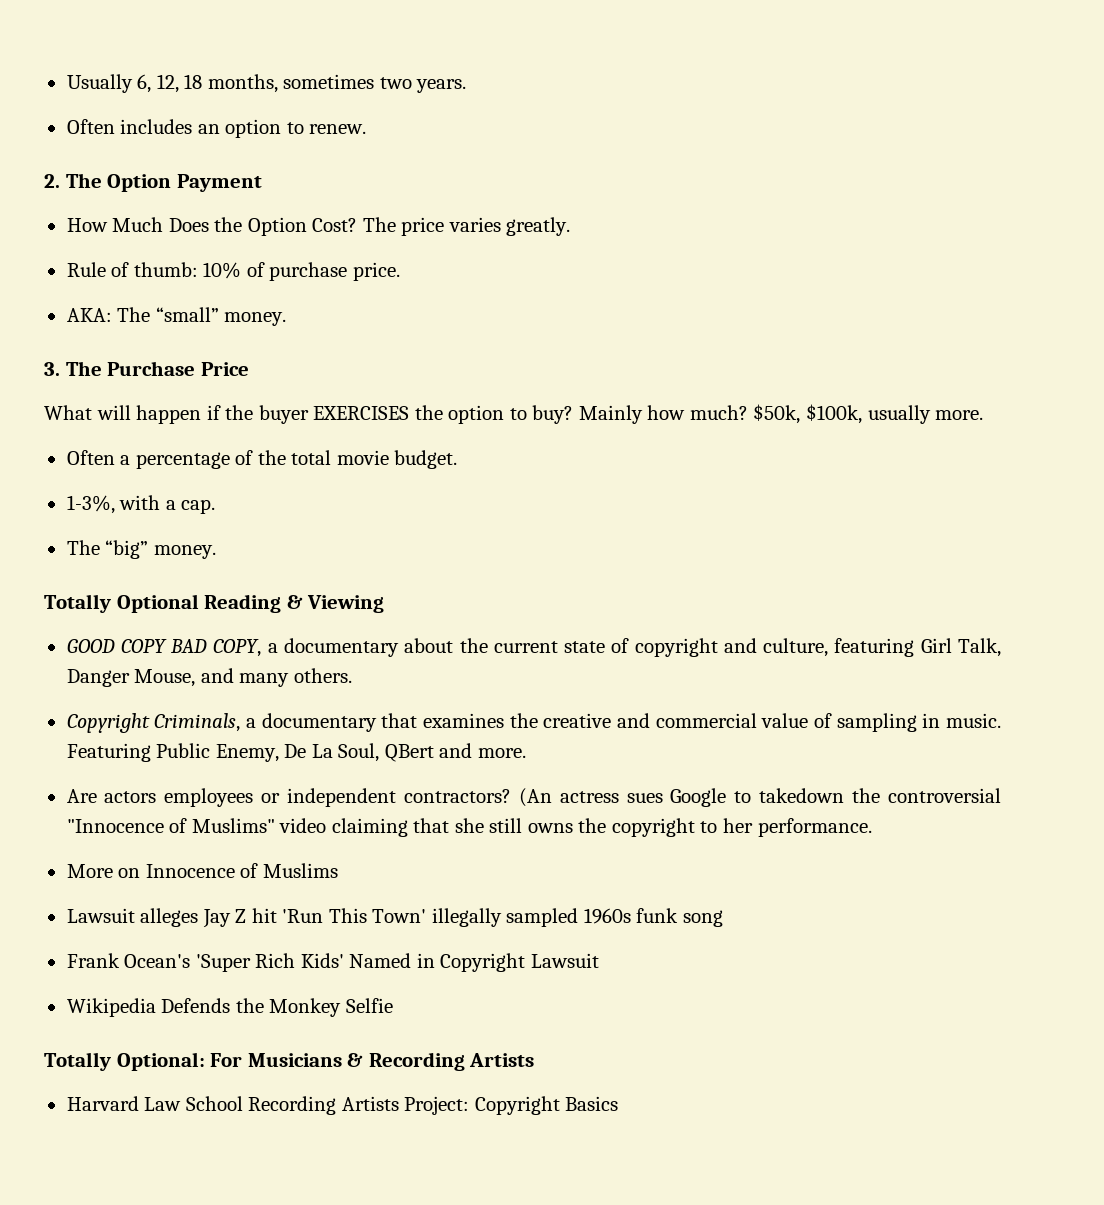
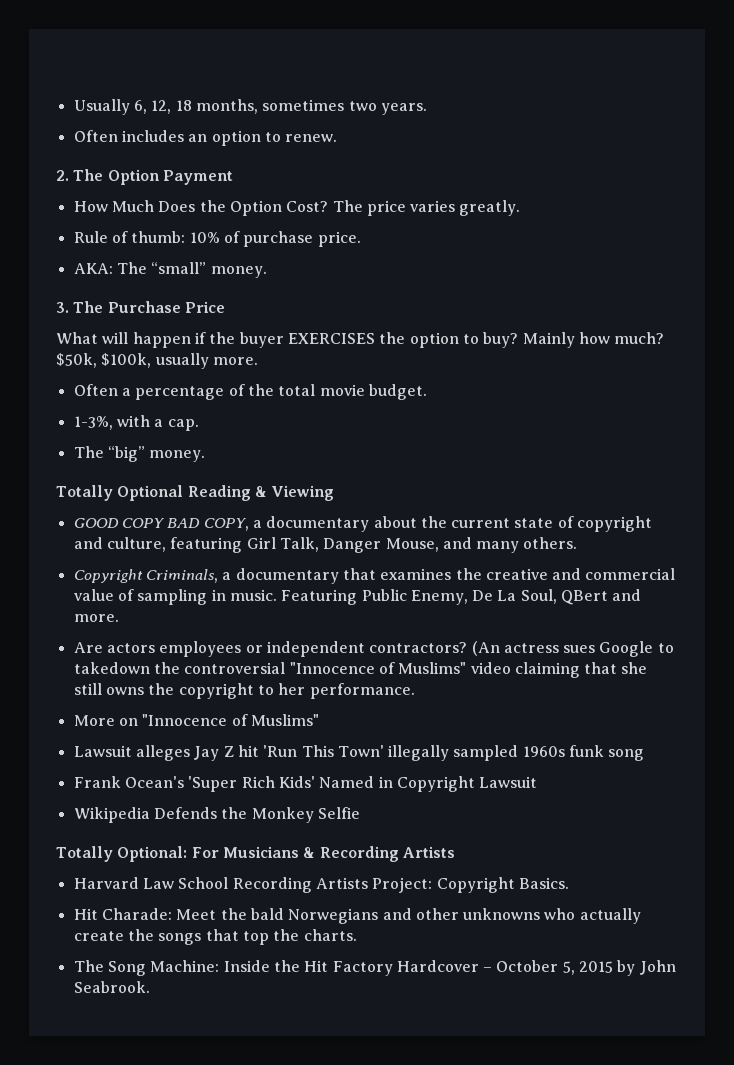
- More on Innocence of Muslims
+ More on "Innocence of Muslims"
- Harvard Law School Recording Artists Project: Copyright Basics
+ Harvard Law School Recording Artists Project: Copyright Basics.
+ Hit Charade: Meet the bald Norwegians and other unknowns who actually create the songs that top the charts.
+ The Song Machine: Inside the Hit Factory Hardcover – October 5, 2015 by John Seabrook.

